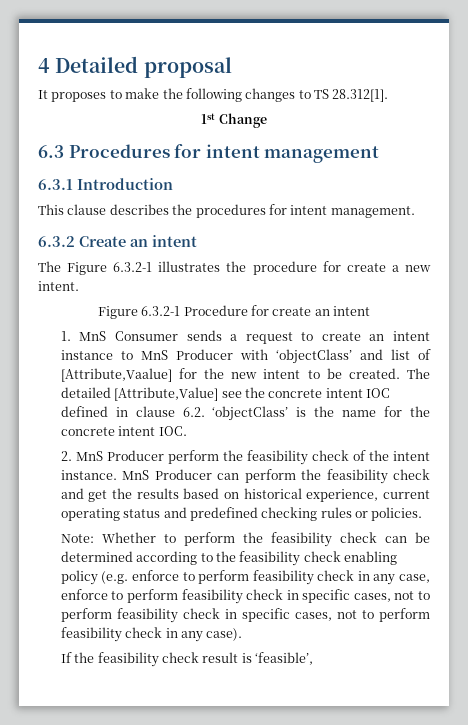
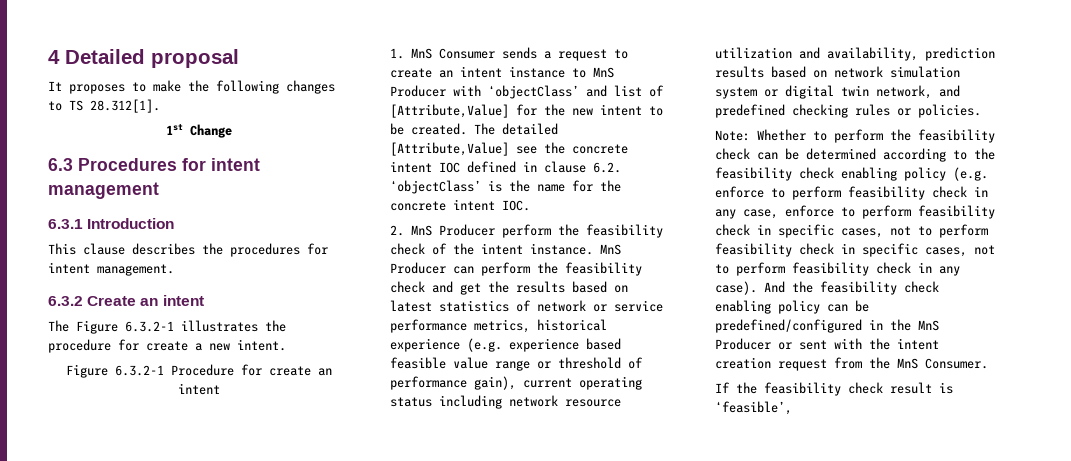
- 1. MnS Consumer sends a request to create an intent instance to MnS Producer with ‘objectClass’ and list of [Attribute,Vaalue] for the new intent to be created.
+ 1. MnS Consumer sends a request to create an intent instance to MnS Producer with ‘objectClass’ and list of [Attribute,Value] for the new intent to be created.
- MnS Producer can perform the feasibility check and get the results based on historical experience, current operating status and predefined checking rules or policies.
+ MnS Producer can perform the feasibility check and get the results based on latest statistics of network or service performance metrics, historical experience (e.g. experience based feasible value range or threshold of performance gain), current operating status including network resource utilization and availability, prediction results based on network simulation system or digital twin network, and predefined checking rules or policies.
+ And the feasibility check enabling policy can be predefined/configured in the MnS Producer or sent with the intent creation request from the MnS Consumer.

